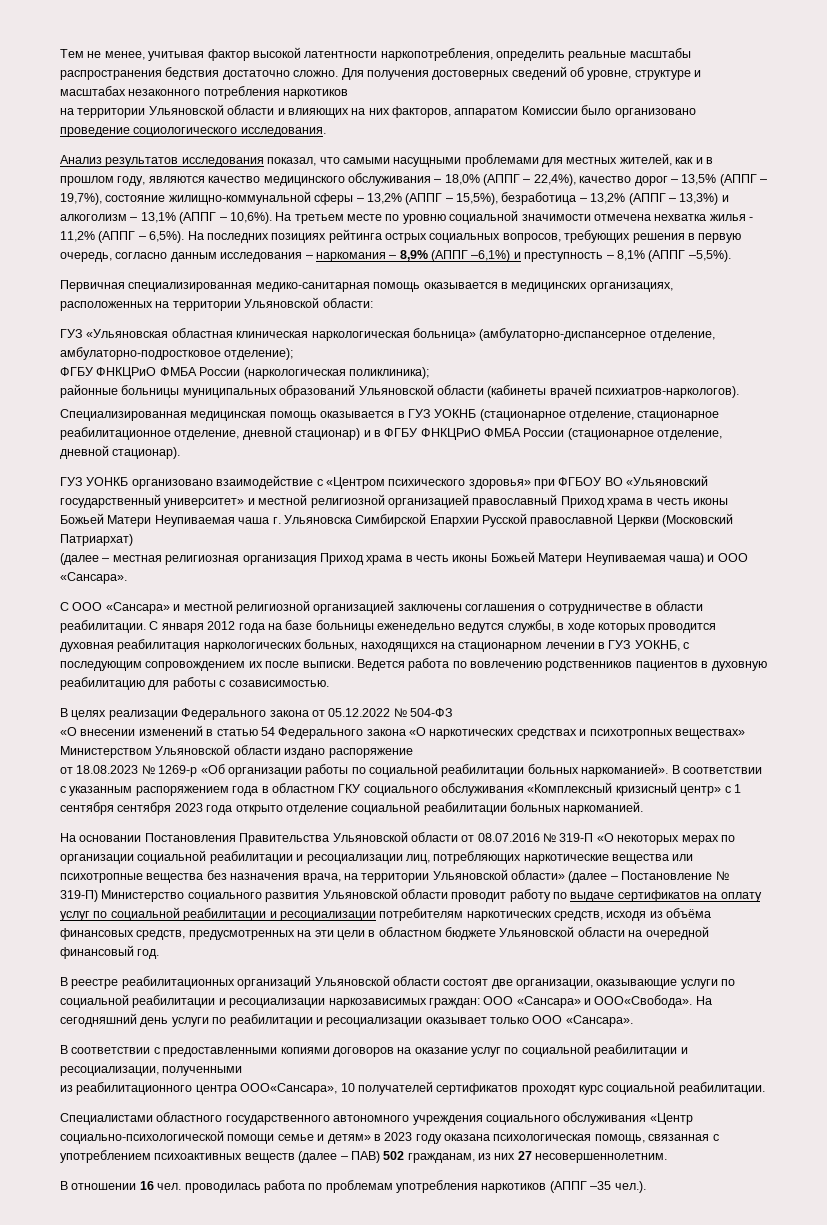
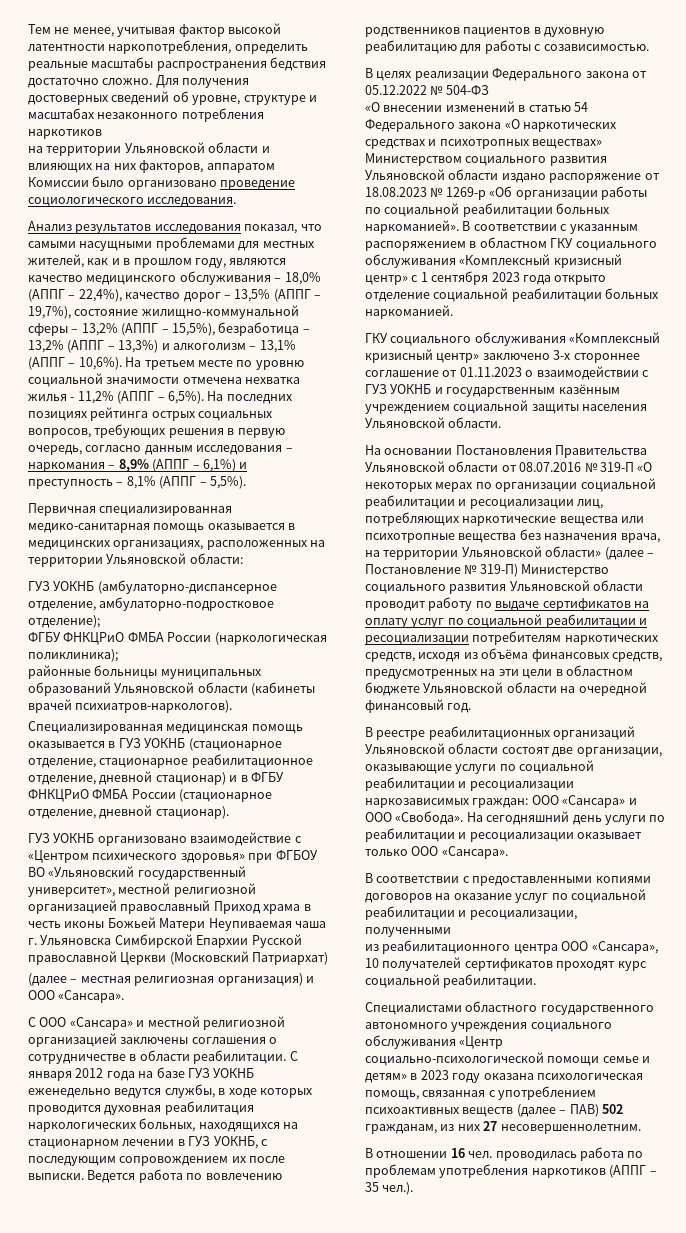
- На последних позициях рейтинга острых социальных вопросов, требующих решения в первую очередь, согласно данным исследования – наркомания – 8,9% (АППГ –6,1%) и преступность – 8,1% (АППГ –5,5%).
+ На последних позициях рейтинга острых социальных вопросов, требующих решения в первую очередь, согласно данным исследования – наркомания – 8,9% (АППГ – 6,1%) и преступность – 8,1% (АППГ – 5,5%).
- ГУЗ «Ульяновская областная клиническая наркологическая больница» (амбулаторно-диспансерное отделение, амбулаторно-подростковое отделение);
+ ГУЗ УОКНБ (амбулаторно-диспансерное отделение, амбулаторно-подростковое отделение);
- ГУЗ УОНКБ организовано взаимодействие с «Центром психического здоровья» при ФГБОУ ВО «Ульяновский государственный университет» и местной религиозной организацией православный Приход храма в честь иконы Божьей Матери Неупиваемая чаша г. Ульяновска Симбирской Епархии Русской православной Церкви (Московский Патриархат)
+ ГУЗ УОКНБ организовано взаимодействие с «Центром психического здоровья» при ФГБОУ ВО «Ульяновский государственный университет», местной религиозной организацией православный Приход храма в честь иконы Божьей Матери Неупиваемая чаша г. Ульяновска Симбирской Епархии Русской православной Церкви (Московский Патриархат)
- (далее – местная религиозная организация Приход храма в честь иконы Божьей Матери Неупиваемая чаша) и ООО «Сансара».
+ (далее – местная религиозная организация) и ООО «Сансара».
- С января 2012 года на базе больницы еженедельно ведутся службы, в ходе которых проводится духовная реабилитация наркологических больных, находящихся на стационарном лечении в ГУЗ УОКНБ, с последующим сопровождением их после выписки.
+ С января 2012 года на базе ГУЗ УОКНБ еженедельно ведутся службы, в ходе которых проводится духовная реабилитация наркологических больных, находящихся на стационарном лечении в ГУЗ УОКНБ, с последующим сопровождением их после выписки.
- «О внесении изменений в статью 54 Федерального закона «О наркотических средствах и психотропных веществах» Министерством Ульяновской области издано распоряжение
- от 18.08.2023 № 1269-р «Об организации работы по социальной реабилитации больных наркоманией».
+ «О внесении изменений в статью 54 Федерального закона «О наркотических средствах и психотропных веществах» Министерством социального развития Ульяновской области издано распоряжение от 18.08.2023 № 1269-р «Об организации работы по социальной реабилитации больных наркоманией».
- В соответствии с указанным распоряжением года в областном ГКУ социального обслуживания «Комплексный кризисный центр» с 1 сентября сентября 2023 года открыто отделение социальной реабилитации больных наркоманией.
+ В соответствии с указанным распоряжением в областном ГКУ социального обслуживания «Комплексный кризисный центр» с 1 сентября 2023 года открыто отделение социальной реабилитации больных наркоманией.
+ ГКУ социального обслуживания «Комплексный кризисный центр» заключено 3-х стороннее соглашение от 01.11.2023 о взаимодействии с ГУЗ УОКНБ и государственным казённым учреждением социальной защиты населения Ульяновской области.
- В реестре реабилитационных организаций Ульяновской области состоят две организации, оказывающие услуги по социальной реабилитации и ресоциализации наркозависимых граждан: ООО «Сансара» и ООО«Свобода».
+ В реестре реабилитационных организаций Ульяновской области состоят две организации, оказывающие услуги по социальной реабилитации и ресоциализации наркозависимых граждан: ООО «Сансара» и ООО «Свобода».
- из реабилитационного центра ООО«Сансара», 10 получателей сертификатов проходят курс социальной реабилитации.
+ из реабилитационного центра ООО «Сансара», 10 получателей сертификатов проходят курс социальной реабилитации.
- В отношении 16 чел. проводилась работа по проблемам употребления наркотиков (АППГ –35 чел.).
+ В отношении 16 чел. проводилась работа по проблемам употребления наркотиков (АППГ – 35 чел.).

